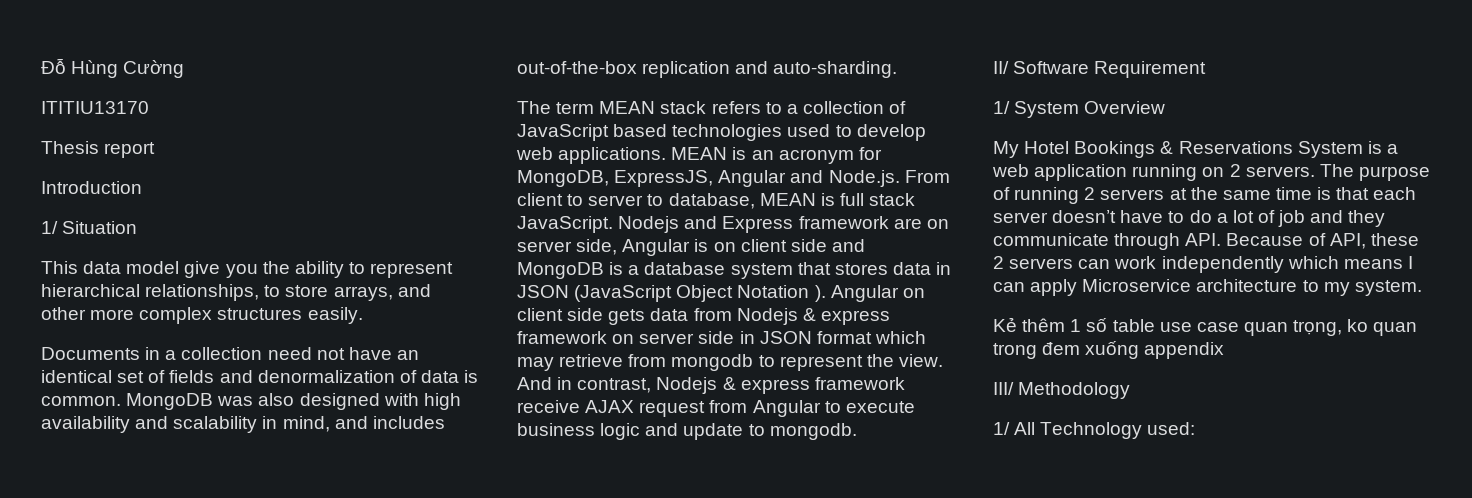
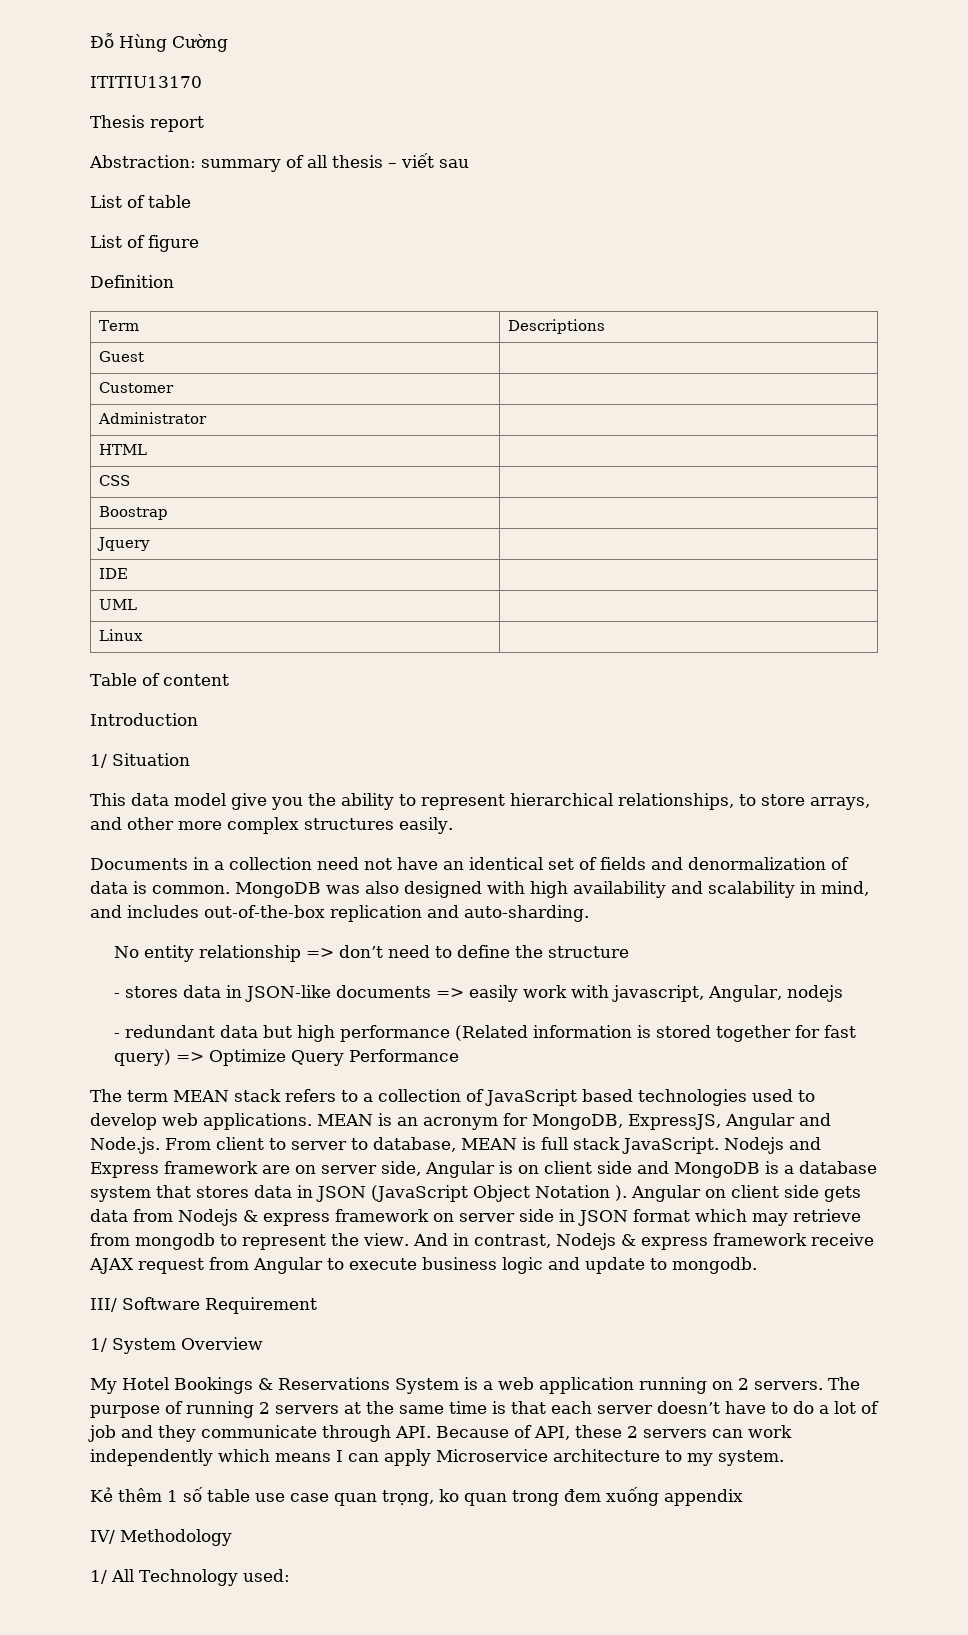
+ Abstraction: summary of all thesis – viết sau
+ List of table
+ List of figure
+ Definition
+ Term | Descriptions
+ Guest |
+ Customer |
+ Administrator |
+ HTML |
+ CSS |
+ Boostrap |
+ Jquery |
+ IDE |
+ UML |
+ Linux |
+ Table of content
+ No entity relationship => don’t need to define the structure
+ - stores data in JSON-like documents => easily work with javascript, Angular, nodejs
+ - redundant data but high performance (Related information is stored together for fast query) => Optimize Query Performance
- II/ Software Requirement
+ III/ Software Requirement
- III/ Methodology
+ IV/ Methodology

